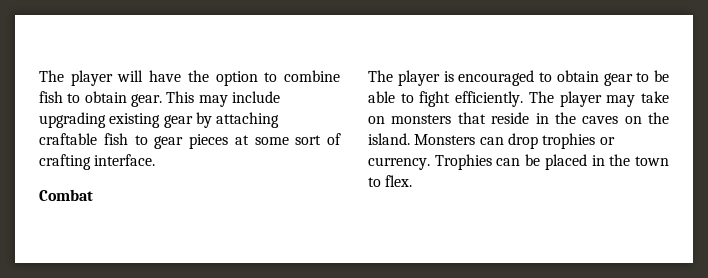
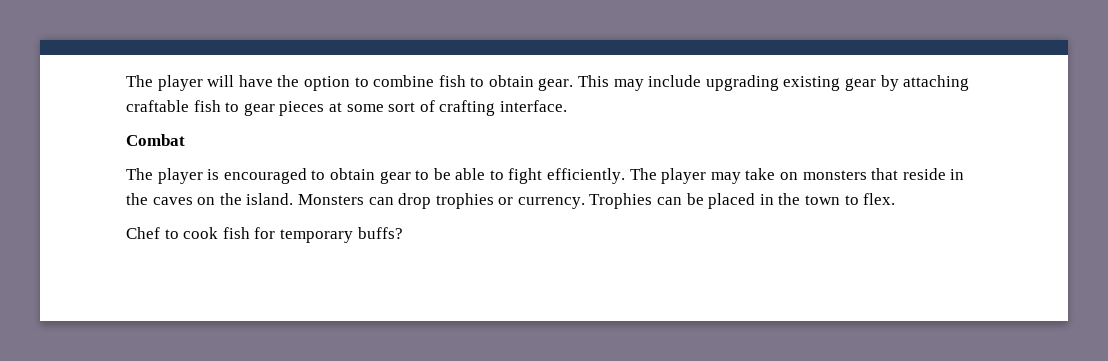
+ Chef to cook fish for temporary buffs?

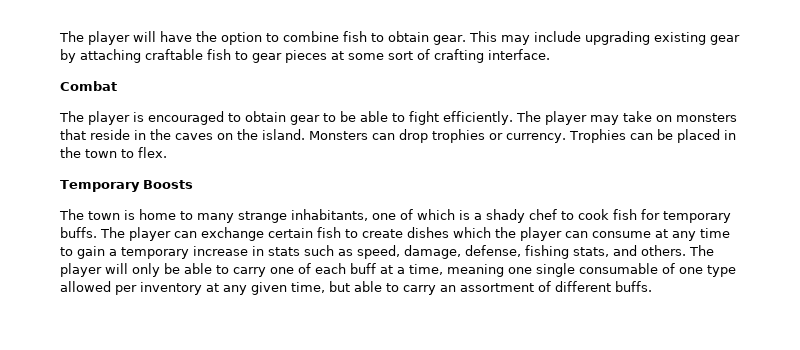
- Chef to cook fish for temporary buffs?
+ Temporary Boosts
+ The town is home to many strange inhabitants, one of which is a shady chef to cook fish for temporary buffs. The player can exchange certain fish to create dishes which the player can consume at any time to gain a temporary increase in stats such as speed, damage, defense, fishing stats, and others. The player will only be able to carry one of each buff at a time, meaning one single consumable of one type allowed per inventory at any given time, but able to carry an assortment of different buffs.

